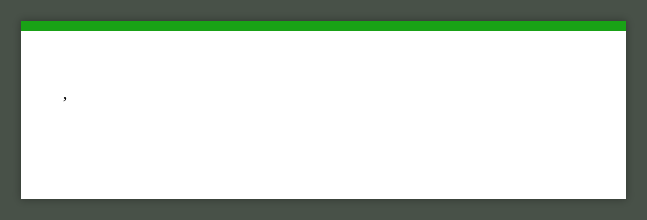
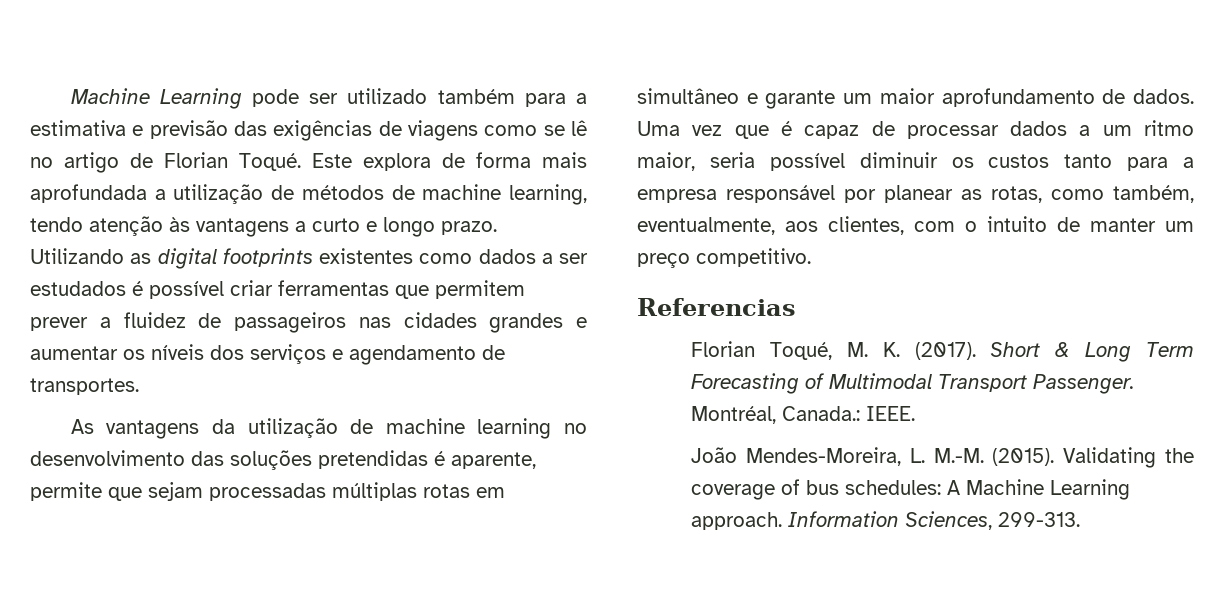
- ’
+ Machine Learning pode ser utilizado também para a estimativa e previsão das exigências de viagens como se lê no artigo de Florian Toqué. Este explora de forma mais aprofundada a utilização de métodos de machine learning, tendo atenção às vantagens a curto e longo prazo. Utilizando as digital footprints existentes como dados a ser estudados é possível criar ferramentas que permitem prever a fluidez de passageiros nas cidades grandes e aumentar os níveis dos serviços e agendamento de transportes.
+ As vantagens da utilização de machine learning no desenvolvimento das soluções pretendidas é aparente, permite que sejam processadas múltiplas rotas em simultâneo e garante um maior aprofundamento de dados. Uma vez que é capaz de processar dados a um ritmo maior, seria possível diminuir os custos tanto para a empresa responsável por planear as rotas, como também, eventualmente, aos clientes, com o intuito de manter um preço competitivo.
+ Referencias
+ Florian Toqué, M. K. (2017). Short & Long Term Forecasting of Multimodal Transport Passenger. Montréal, Canada.: IEEE.
+ João Mendes-Moreira, L. M.-M. (2015). Validating the coverage of bus schedules: A Machine Learning approach. Information Sciences, 299-313.

